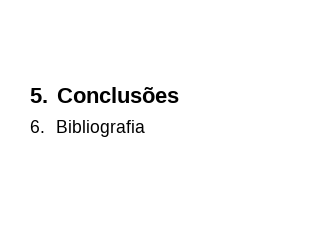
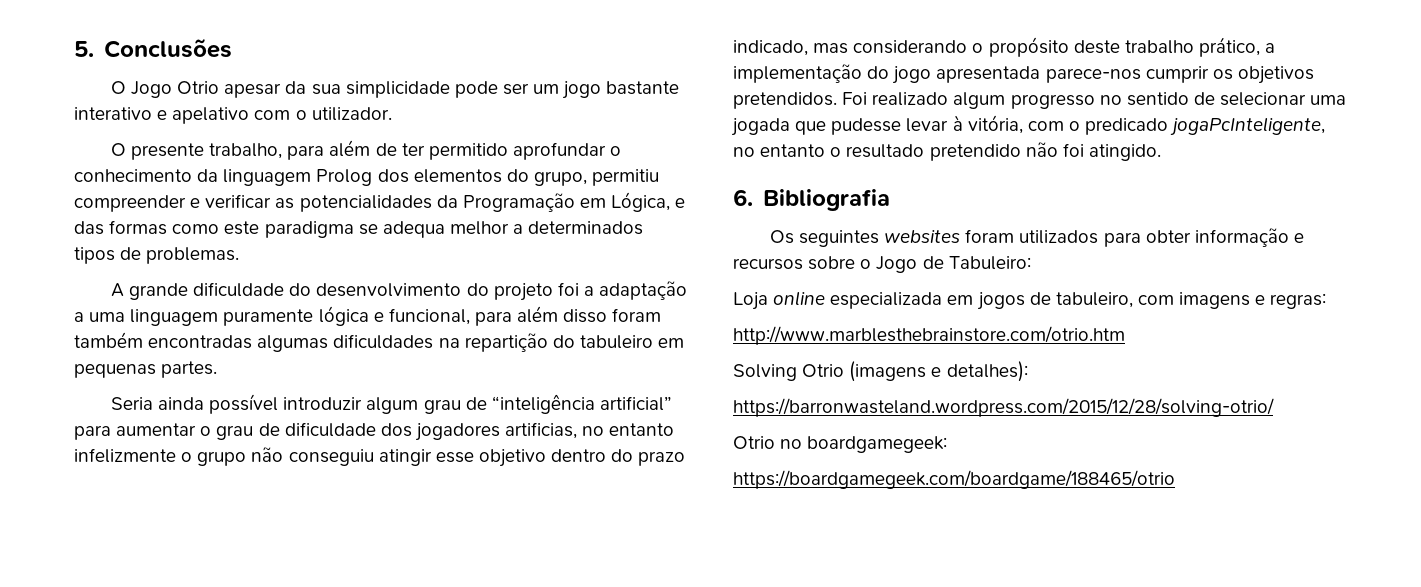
+ O Jogo Otrio apesar da sua simplicidade pode ser um jogo bastante interativo e apelativo com o utilizador.
+ O presente trabalho, para além de ter permitido aprofundar o conhecimento da linguagem Prolog dos elementos do grupo, permitiu compreender e verificar as potencialidades da Programação em Lógica, e das formas como este paradigma se adequa melhor a determinados tipos de problemas.
+ A grande dificuldade do desenvolvimento do projeto foi a adaptação a uma linguagem puramente lógica e funcional, para além disso foram também encontradas algumas dificuldades na repartição do tabuleiro em pequenas partes.
+ Seria ainda possível introduzir algum grau de “inteligência artificial” para aumentar o grau de dificuldade dos jogadores artificias, no entanto infelizmente o grupo não conseguiu atingir esse objetivo dentro do prazo indicado, mas considerando o propósito deste trabalho prático, a implementação do jogo apresentada parece-nos cumprir os objetivos pretendidos. Foi realizado algum progresso no sentido de selecionar uma jogada que pudesse levar à vitória, com o predicado jogaPcInteligente, no entanto o resultado pretendido não foi atingido.
  6. Bibliografia
+ Os seguintes websites foram utilizados para obter informação e recursos sobre o Jogo de Tabuleiro:
+ Loja online especializada em jogos de tabuleiro, com imagens e regras:
+ http://www.marblesthebrainstore.com/otrio.htm
+ Solving Otrio (imagens e detalhes):
+ https://barronwasteland.wordpress.com/2015/12/28/solving-otrio/
+ Otrio no boardgamegeek:
+ https://boardgamegeek.com/boardgame/188465/otrio

